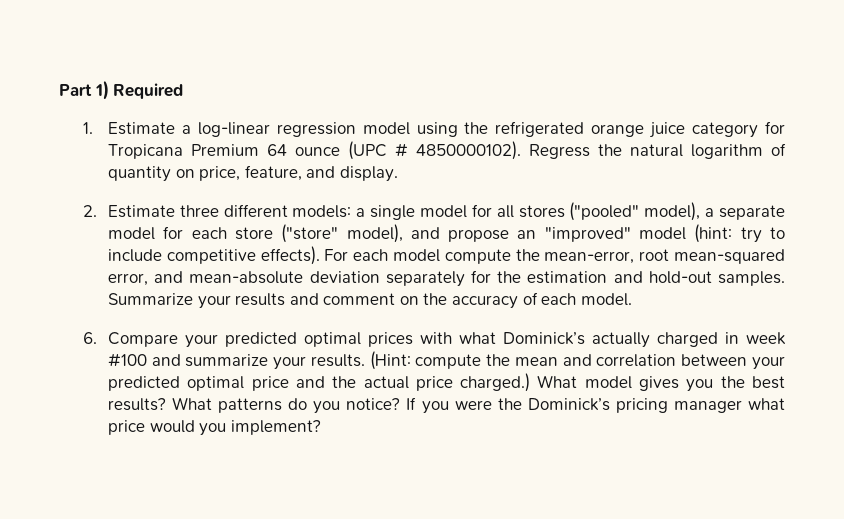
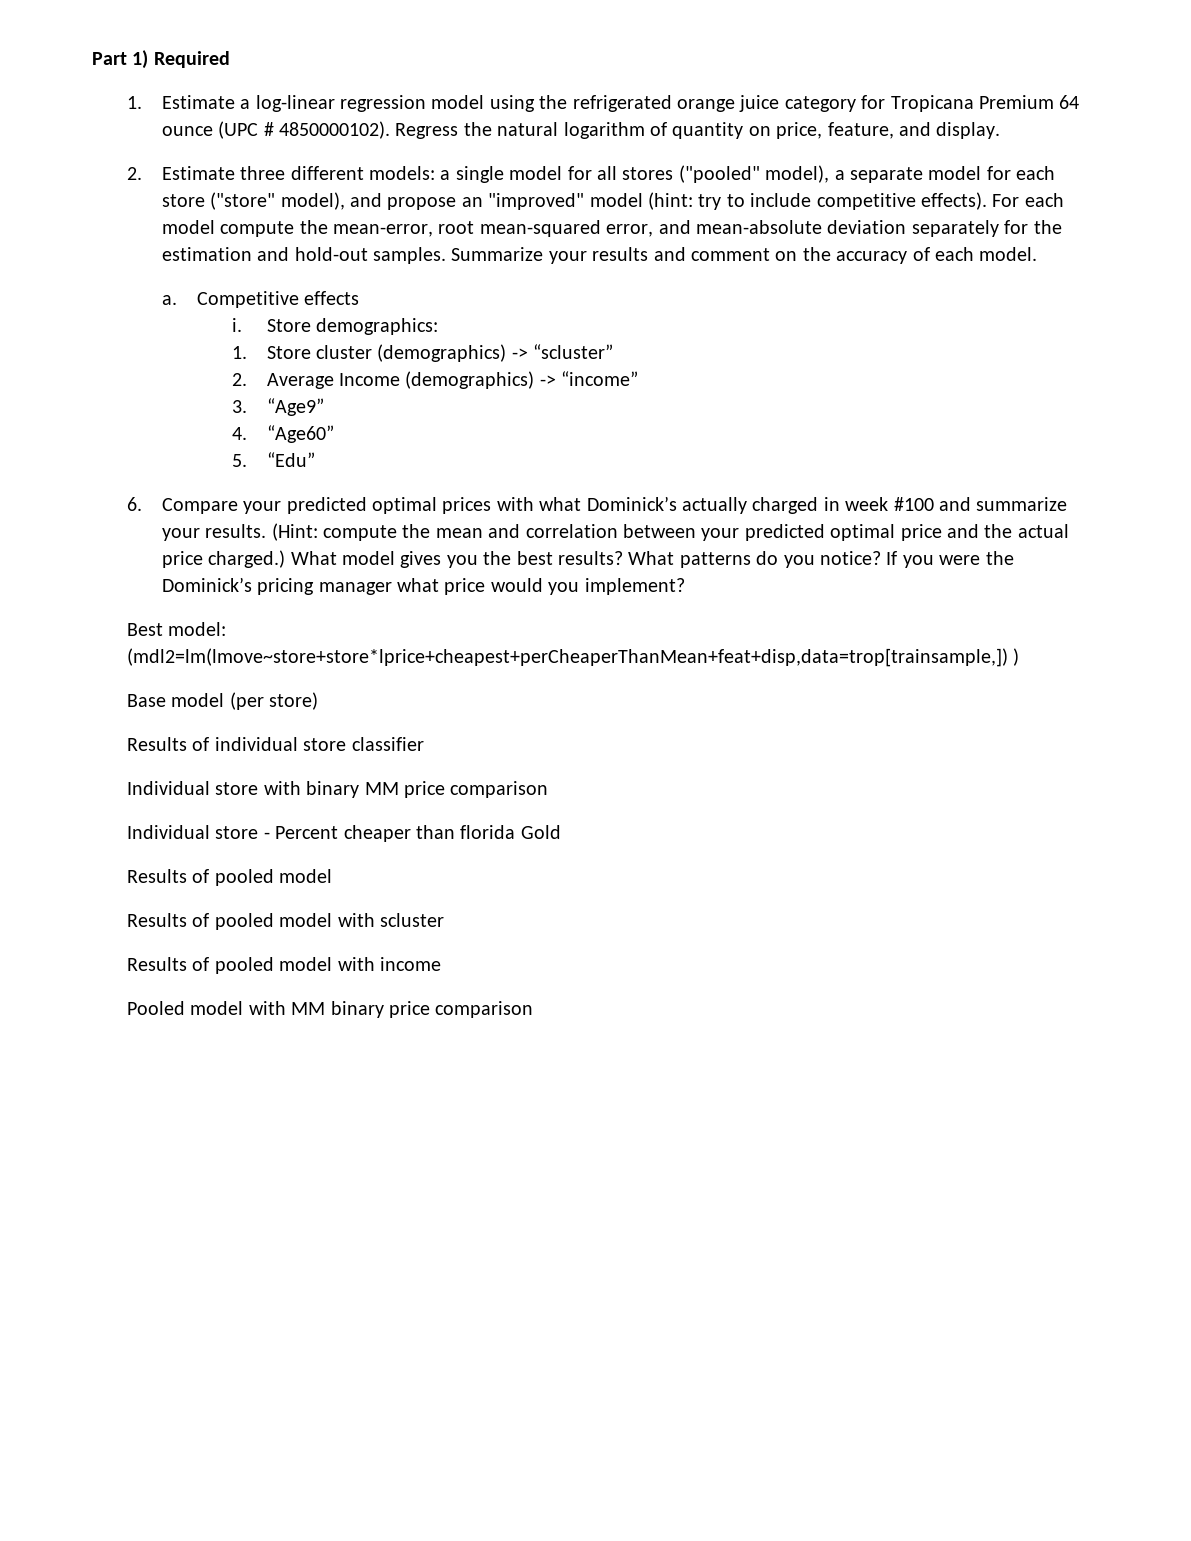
+ a. Competitive effects
+ i. Store demographics:
+ 1. Store cluster (demographics) -> “scluster”
+ 2. Average Income (demographics) -> “income”
+ 3. “Age9”
+ 4. “Age60”
+ 5. “Edu”
+ Best model: (mdl2=lm(lmove~store+store*lprice+cheapest+perCheaperThanMean+feat+disp,data=trop[trainsample,]) )
+ Base model (per store)
+ Results of individual store classifier
+ Individual store with binary MM price comparison
+ Individual store - Percent cheaper than florida Gold
+ Results of pooled model
+ Results of pooled model with scluster
+ Results of pooled model with income
+ Pooled model with MM binary price comparison

